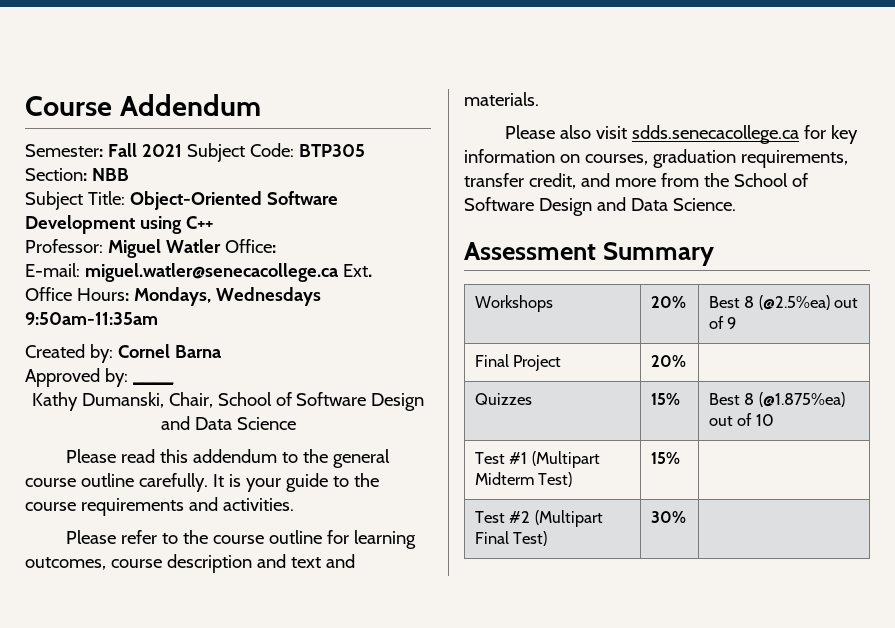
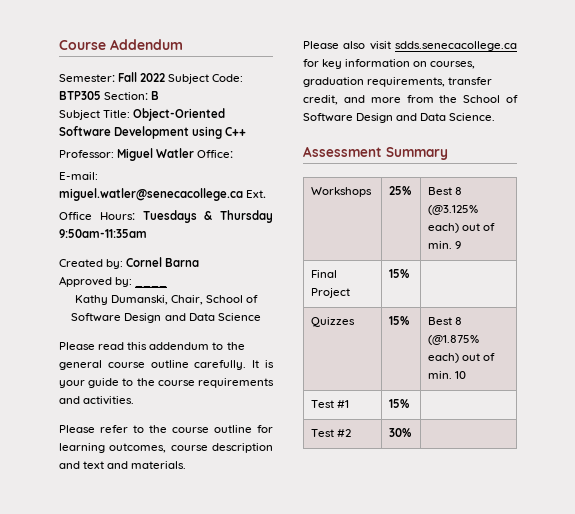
- Semester: Fall 2021 Subject Code: BTP305 Section: NBB
+ Semester: Fall 2022 Subject Code: BTP305 Section: B
- Office Hours: Mondays, Wednesdays 9:50am-11:35am
+ Office Hours: Tuesdays & Thursday 9:50am-11:35am
- Workshops | 20% | Best 8 (@2.5%ea) out of 9
+ Workshops | 25% | Best 8 (@3.125% each) out of min. 9
- Final Project | 20% |
+ Final Project | 15% |
- Quizzes | 15% | Best 8 (@1.875%ea) out of 10
+ Quizzes | 15% | Best 8 (@1.875% each) out of min. 10
- Test #1 (Multipart Midterm Test) | 15% |
+ Test #1 | 15% |
- Test #2 (Multipart Final Test) | 30% |
+ Test #2 | 30% |

